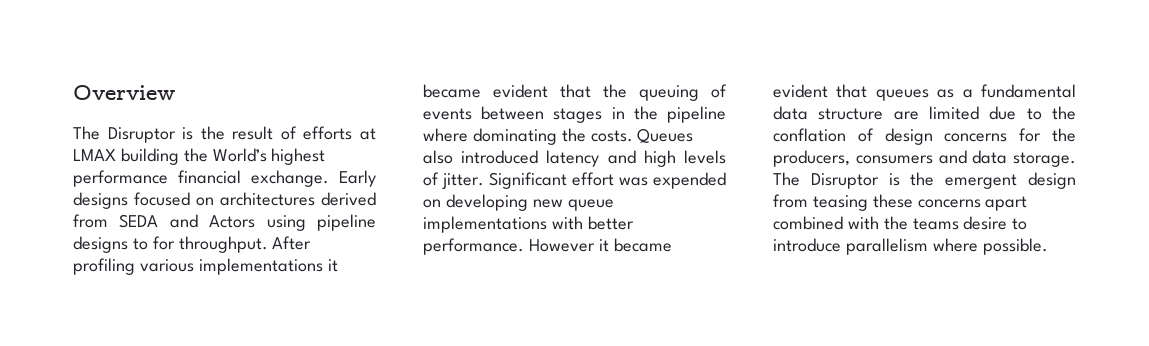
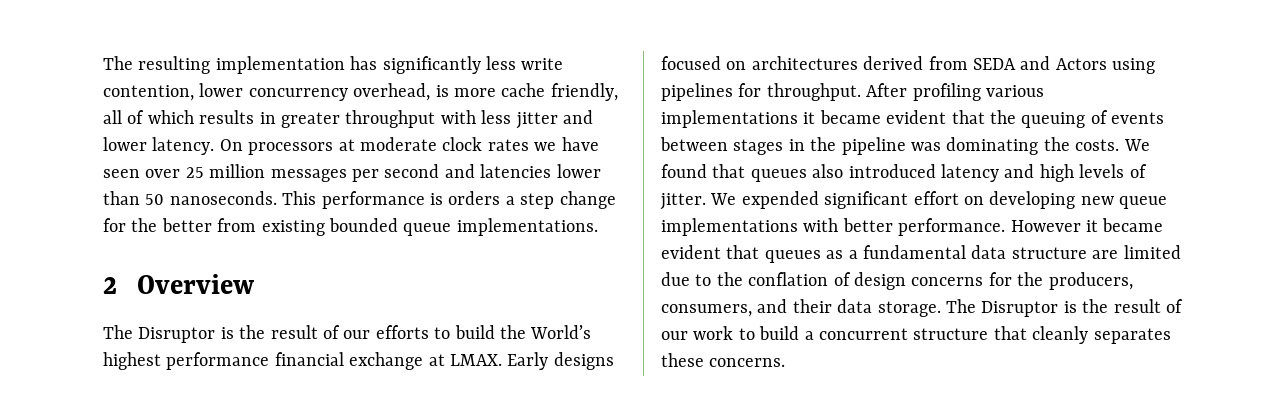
- Overview
+ The resulting implementation has significantly less write contention, lower concurrency overhead, is more cache friendly, all of which results in greater throughput with less jitter and lower latency. On processors at moderate clock rates we have seen over 25 million messages per second and latencies lower than 50 nanoseconds. This performance is orders a step change for the better from existing bounded queue implementations.
+ 2 Overview
- The Disruptor is the result of efforts at LMAX building the World’s highest performance financial exchange.
+ The Disruptor is the result of our efforts to build the World’s highest performance financial exchange at LMAX.
- Early designs focused on architectures derived from SEDA and Actors using pipeline designs to for throughput.
+ Early designs focused on architectures derived from SEDA and Actors using pipelines for throughput.
- After profiling various implementations it became evident that the queuing of events between stages in the pipeline where dominating the costs.
+ After profiling various implementations it became evident that the queuing of events between stages in the pipeline was dominating the costs.
- Queues also introduced latency and high levels of jitter.
+ We found that queues also introduced latency and high levels of jitter.
- Significant effort was expended on developing new queue implementations with better performance.
+ We expended significant effort on developing new queue implementations with better performance.
- However it became evident that queues as a fundamental data structure are limited due to the conflation of design concerns for the producers, consumers and data storage.
+ However it became evident that queues as a fundamental data structure are limited due to the conflation of design concerns for the producers, consumers, and their data storage.
- The Disruptor is the emergent design from teasing these concerns apart combined with the teams desire to introduce parallelism where possible.
+ The Disruptor is the result of our work to build a concurrent structure that cleanly separates these concerns.

